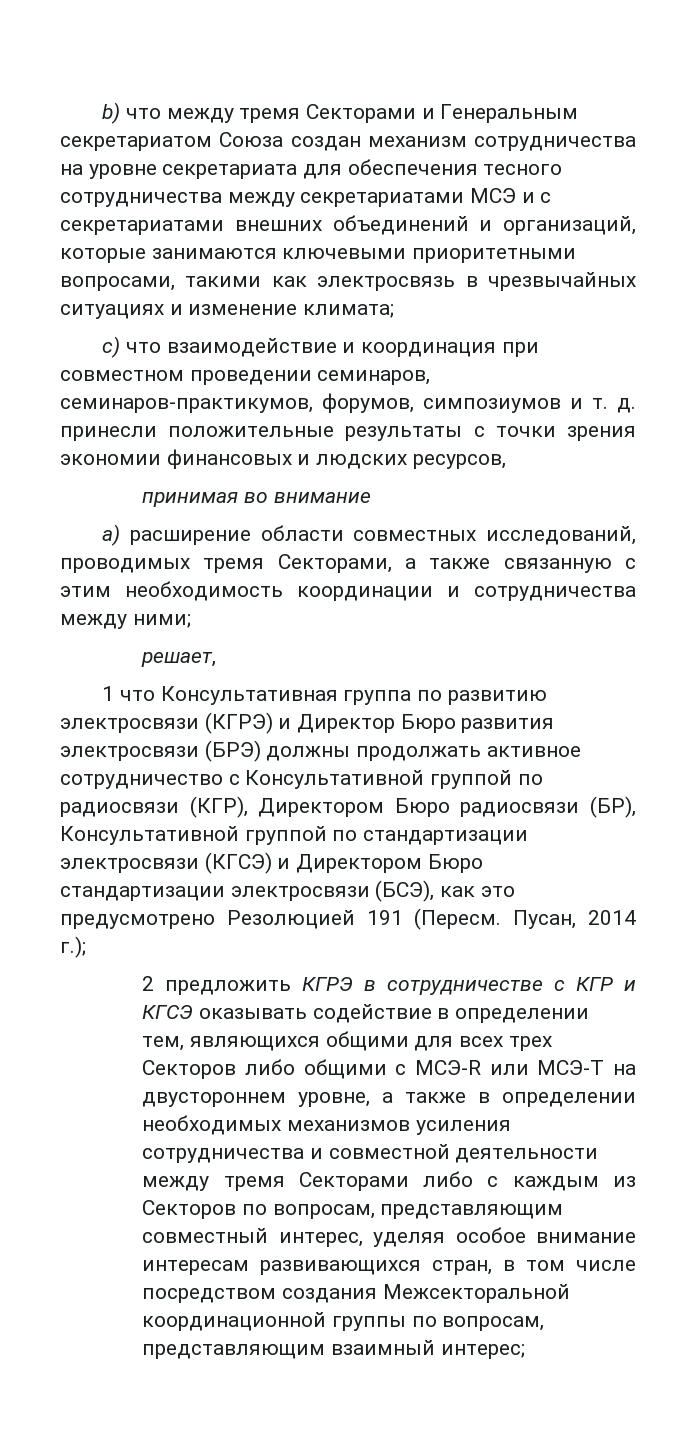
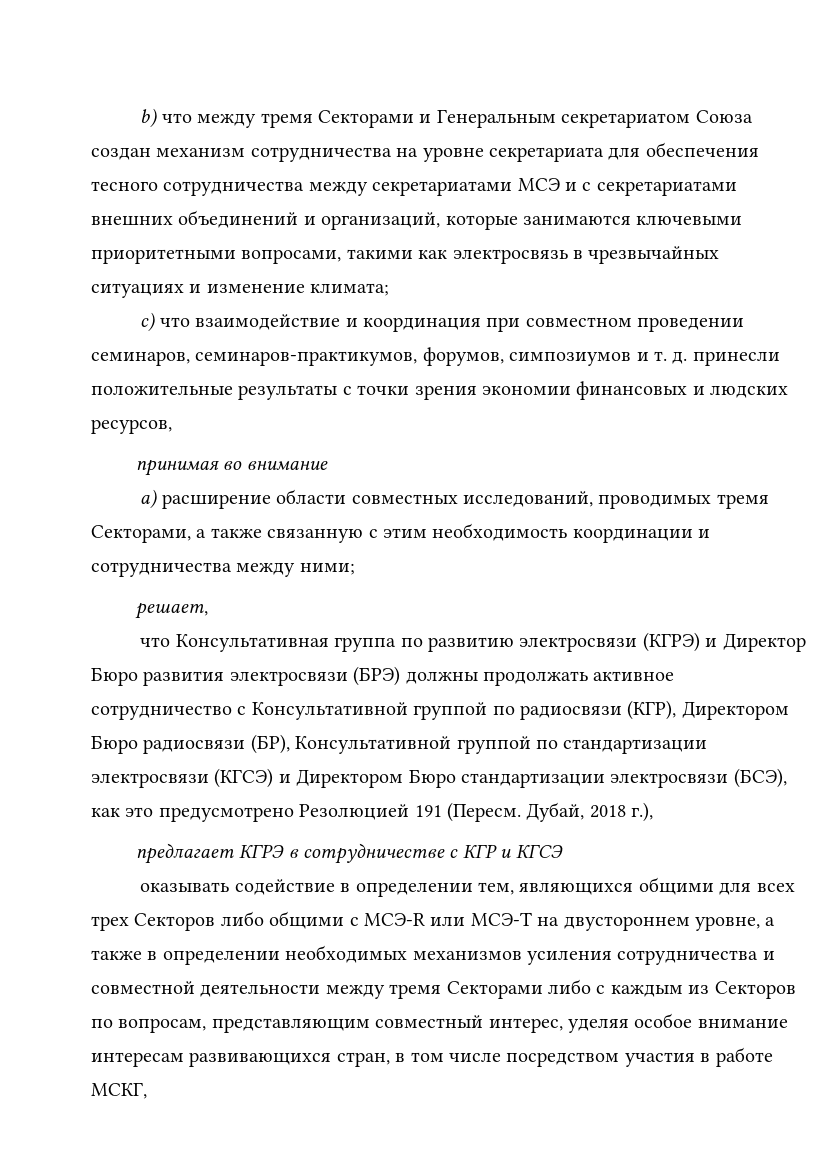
- 1 что Консультативная группа по развитию электросвязи (КГРЭ) и Директор Бюро развития электросвязи (БРЭ) должны продолжать активное сотрудничество с Консультативной группой по радиосвязи (КГР), Директором Бюро радиосвязи (БР), Консультативной группой по стандартизации электросвязи (КГСЭ) и Директором Бюро стандартизации электросвязи (БСЭ), как это предусмотрено Резолюцией 191 (Пересм.
+ что Консультативная группа по развитию электросвязи (КГРЭ) и Директор Бюро развития электросвязи (БРЭ) должны продолжать активное сотрудничество с Консультативной группой по радиосвязи (КГР), Директором Бюро радиосвязи (БР), Консультативной группой по стандартизации электросвязи (КГСЭ) и Директором Бюро стандартизации электросвязи (БСЭ), как это предусмотрено Резолюцией 191 (Пересм.
- Пусан, 2014 г.);
- 2 предложить КГРЭ в сотрудничестве с КГР и КГСЭ оказывать содействие в определении тем, являющихся общими для всех трех Секторов либо общими с МСЭ-R или МСЭ-Т на двустороннем уровне, а также в определении необходимых механизмов усиления сотрудничества и совместной деятельности между тремя Секторами либо с каждым из Секторов по вопросам, представляющим совместный интерес, уделяя особое внимание интересам развивающихся стран, в том числе посредством создания Межсекторальной координационной группы по вопросам, представляющим взаимный интерес;
+ Дубай, 2018 г.),
+ предлагает КГРЭ в сотрудничестве с КГР и КГСЭ
+ оказывать содействие в определении тем, являющихся общими для всех трех Секторов либо общими с МСЭ-R или МСЭ-Т на двустороннем уровне, а также в определении необходимых механизмов усиления сотрудничества и совместной деятельности между тремя Секторами либо с каждым из Секторов по вопросам, представляющим совместный интерес, уделяя особое внимание интересам развивающихся стран, в том числе посредством участия в работе МСКГ,

